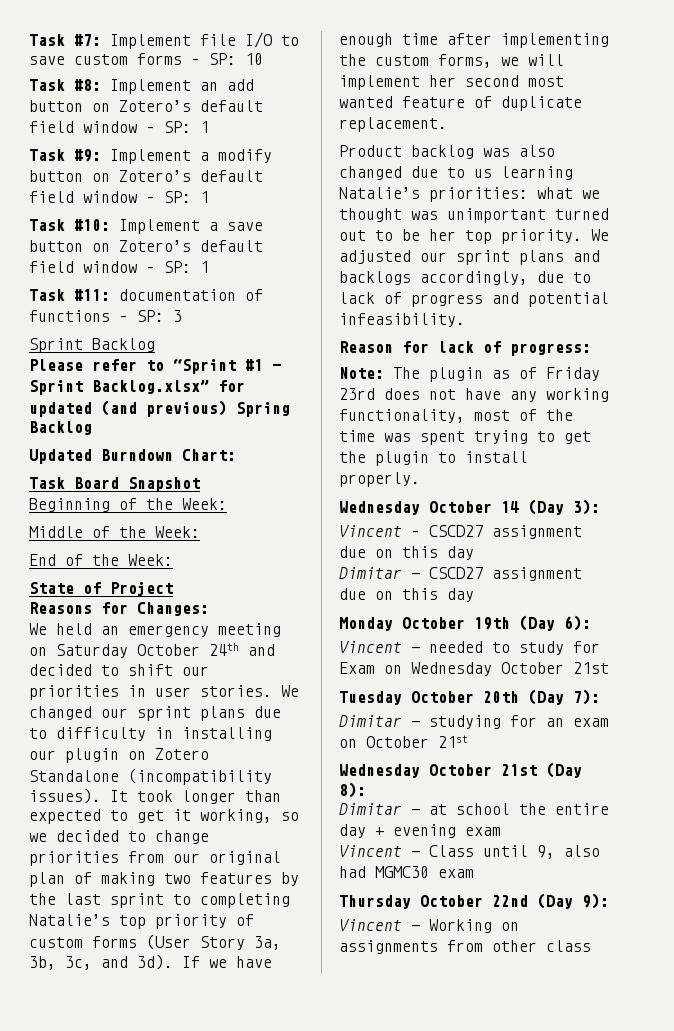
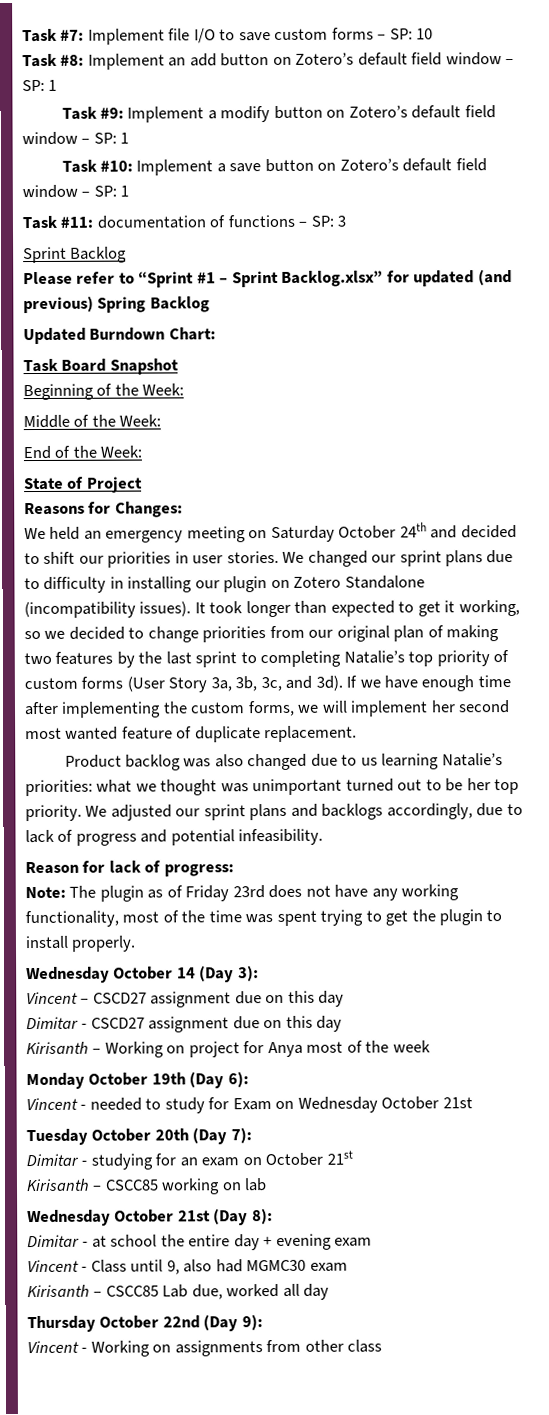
+ Kirisanth – Working on project for Anya most of the week
+ Kirisanth – CSCC85 working on lab
+ Kirisanth – CSCC85 Lab due, worked all day

